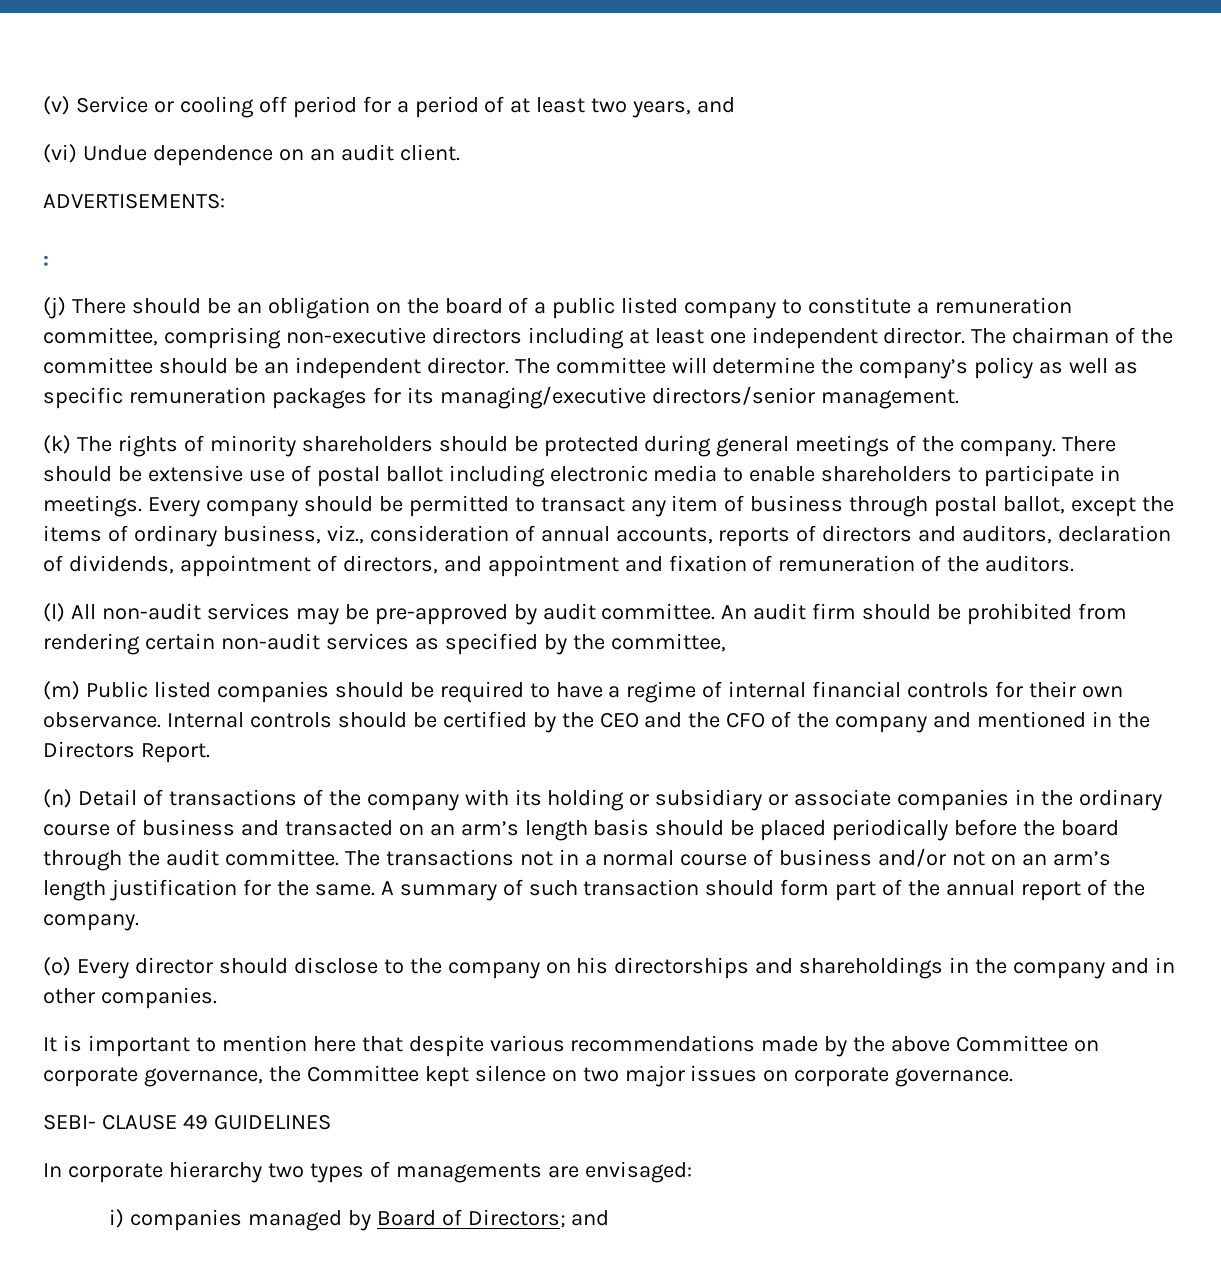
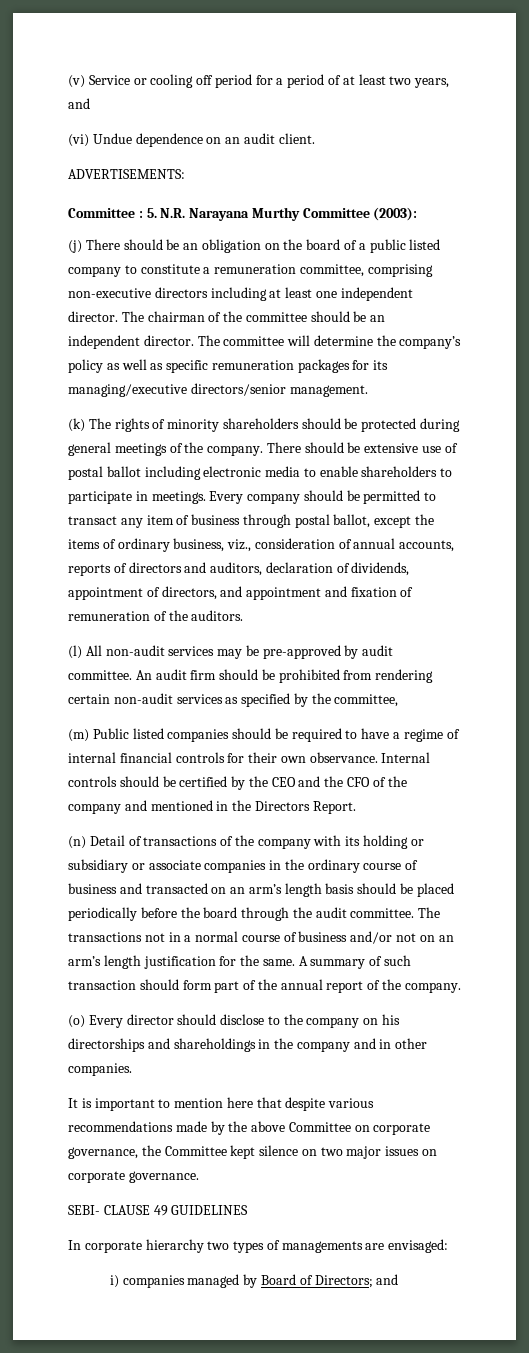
- :
+ Committee : 5. N.R. Narayana Murthy Committee (2003):

